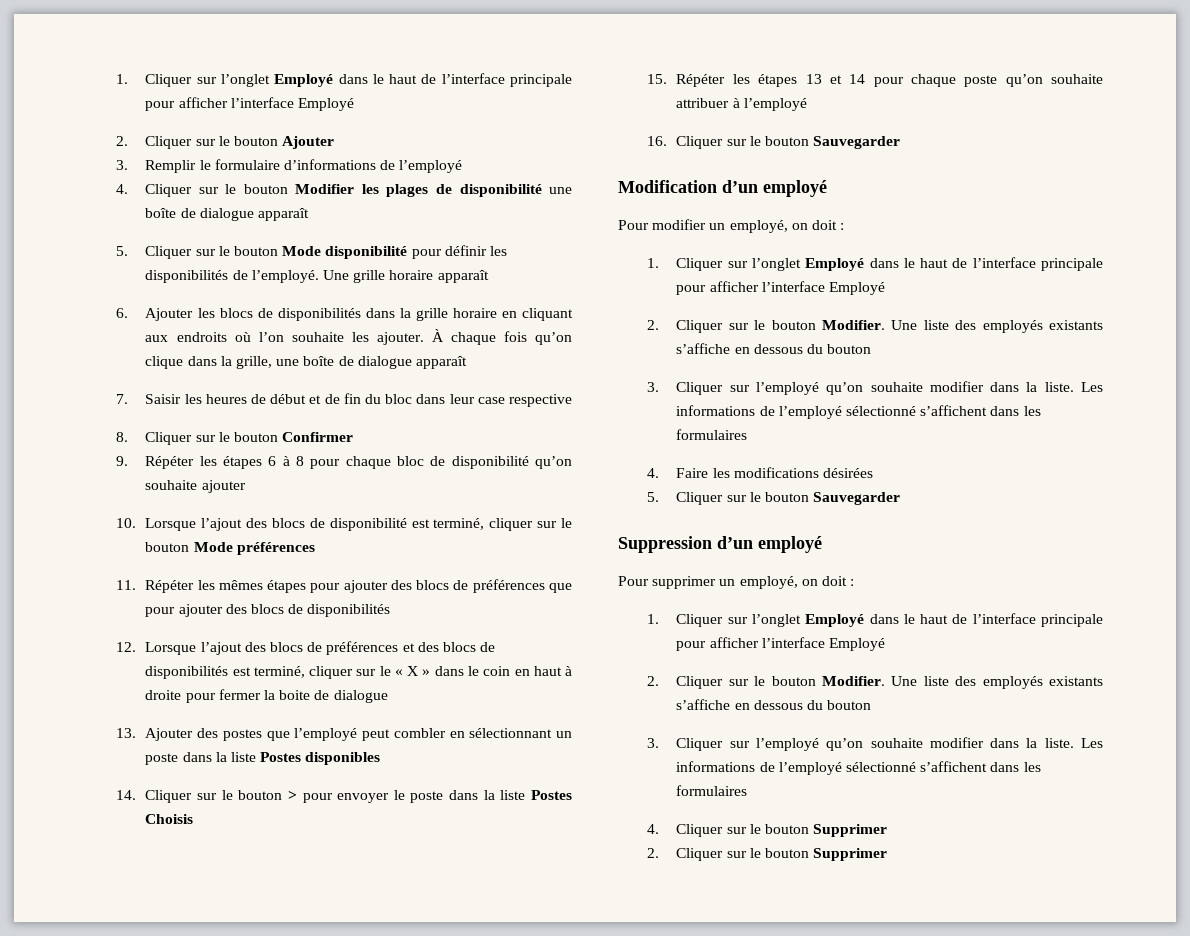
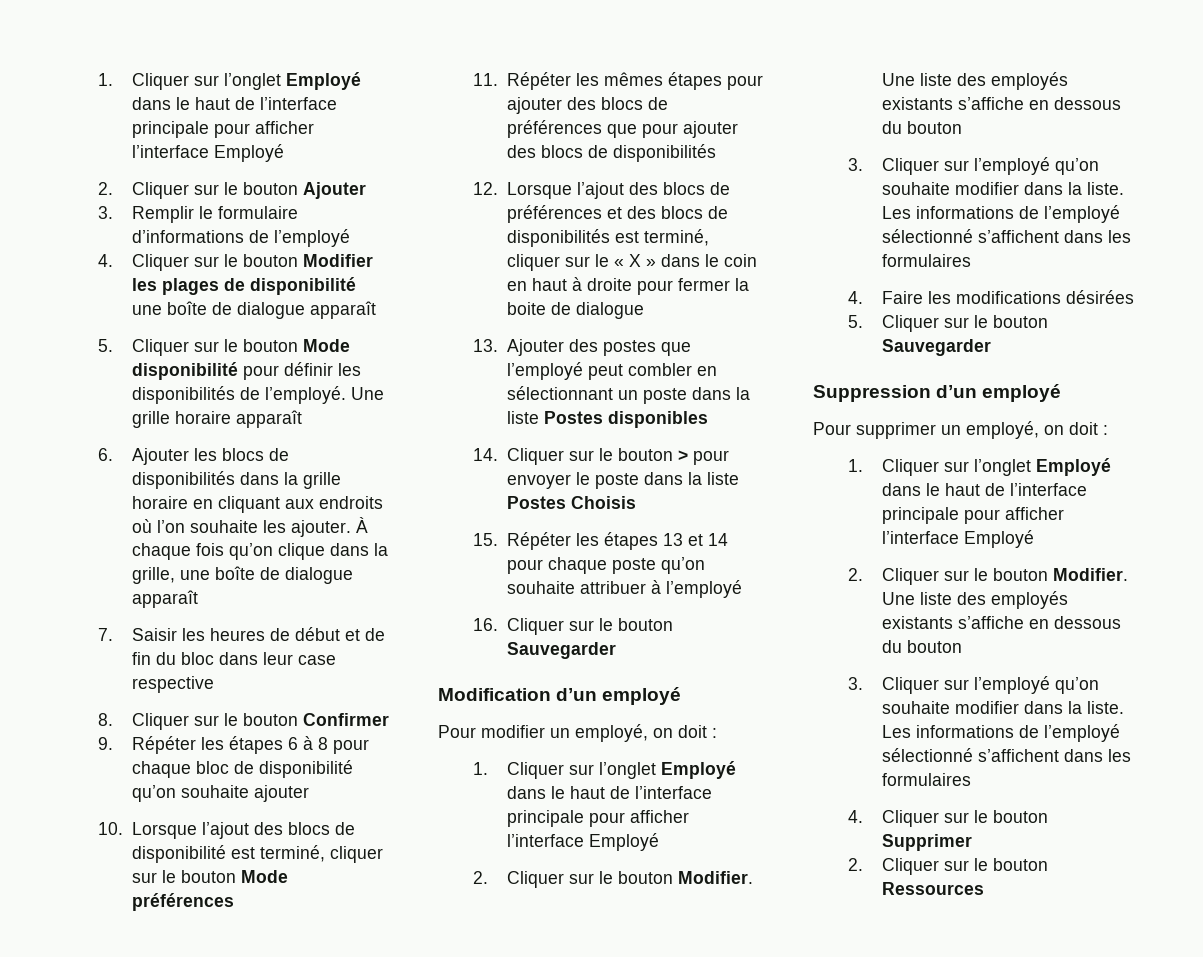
- 2. Cliquer sur le bouton Supprimer
+ 2. Cliquer sur le bouton Ressources

